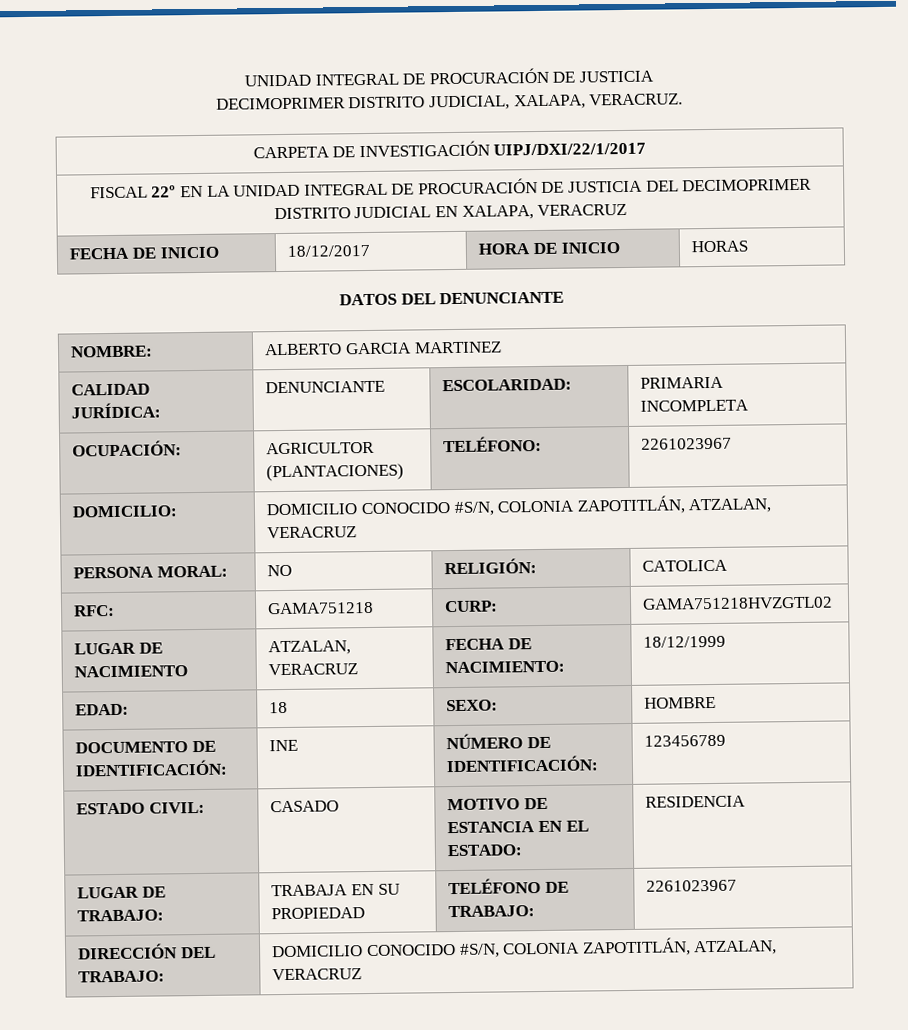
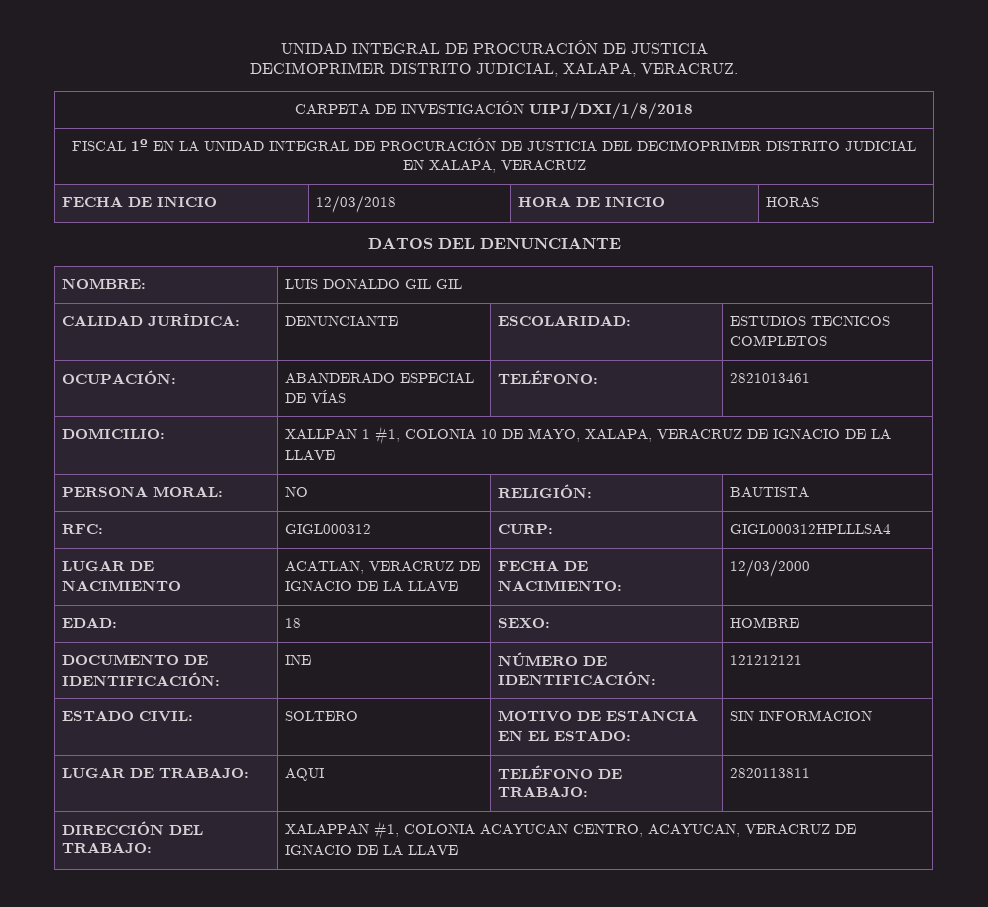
- CARPETA DE INVESTIGACIÓN UIPJ/DXI/22/1/2017
+ CARPETA DE INVESTIGACIÓN UIPJ/DXI/1/8/2018
- FISCAL 22º EN LA UNIDAD INTEGRAL DE PROCURACIÓN DE JUSTICIA DEL DECIMOPRIMER DISTRITO JUDICIAL EN XALAPA, VERACRUZ
+ FISCAL 1º EN LA UNIDAD INTEGRAL DE PROCURACIÓN DE JUSTICIA DEL DECIMOPRIMER DISTRITO JUDICIAL EN XALAPA, VERACRUZ
- FECHA DE INICIO | 18/12/2017 | HORA DE INICIO | HORAS
+ FECHA DE INICIO | 12/03/2018 | HORA DE INICIO | HORAS
- NOMBRE: | ALBERTO GARCIA MARTINEZ
+ NOMBRE: | LUIS DONALDO GIL GIL
- CALIDAD JURÍDICA: | DENUNCIANTE | ESCOLARIDAD: | PRIMARIA INCOMPLETA
- OCUPACIÓN: | AGRICULTOR (PLANTACIONES) | TELÉFONO: | 2261023967
+ CALIDAD JURÍDICA: | DENUNCIANTE | ESCOLARIDAD: | ESTUDIOS TECNICOS COMPLETOS
+ OCUPACIÓN: | ABANDERADO ESPECIAL DE VÍAS | TELÉFONO: | 2821013461
- DOMICILIO: | DOMICILIO CONOCIDO #S/N, COLONIA ZAPOTITLÁN, ATZALAN, VERACRUZ
+ DOMICILIO: | XALLPAN 1 #1, COLONIA 10 DE MAYO, XALAPA, VERACRUZ DE IGNACIO DE LA LLAVE
- PERSONA MORAL: | NO | RELIGIÓN: | CATOLICA
+ PERSONA MORAL: | NO | RELIGIÓN: | BAUTISTA
- RFC: | GAMA751218 | CURP: | GAMA751218HVZGTL02
+ RFC: | GIGL000312 | CURP: | GIGL000312HPLLLSA4
- LUGAR DE NACIMIENTO | ATZALAN, VERACRUZ | FECHA DE NACIMIENTO: | 18/12/1999
+ LUGAR DE NACIMIENTO | ACATLAN, VERACRUZ DE IGNACIO DE LA LLAVE | FECHA DE NACIMIENTO: | 12/03/2000
- DOCUMENTO DE IDENTIFICACIÓN: | INE | NÚMERO DE IDENTIFICACIÓN: | 123456789
+ DOCUMENTO DE IDENTIFICACIÓN: | INE | NÚMERO DE IDENTIFICACIÓN: | 121212121
- ESTADO CIVIL: | CASADO | MOTIVO DE ESTANCIA EN EL ESTADO: | RESIDENCIA
+ ESTADO CIVIL: | SOLTERO | MOTIVO DE ESTANCIA EN EL ESTADO: | SIN INFORMACION
- LUGAR DE TRABAJO: | TRABAJA EN SU PROPIEDAD | TELÉFONO DE TRABAJO: | 2261023967
+ LUGAR DE TRABAJO: | AQUI | TELÉFONO DE TRABAJO: | 2820113811
- DIRECCIÓN DEL TRABAJO: | DOMICILIO CONOCIDO #S/N, COLONIA ZAPOTITLÁN, ATZALAN, VERACRUZ
+ DIRECCIÓN DEL TRABAJO: | XALAPPAN #1, COLONIA ACAYUCAN CENTRO, ACAYUCAN, VERACRUZ DE IGNACIO DE LA LLAVE

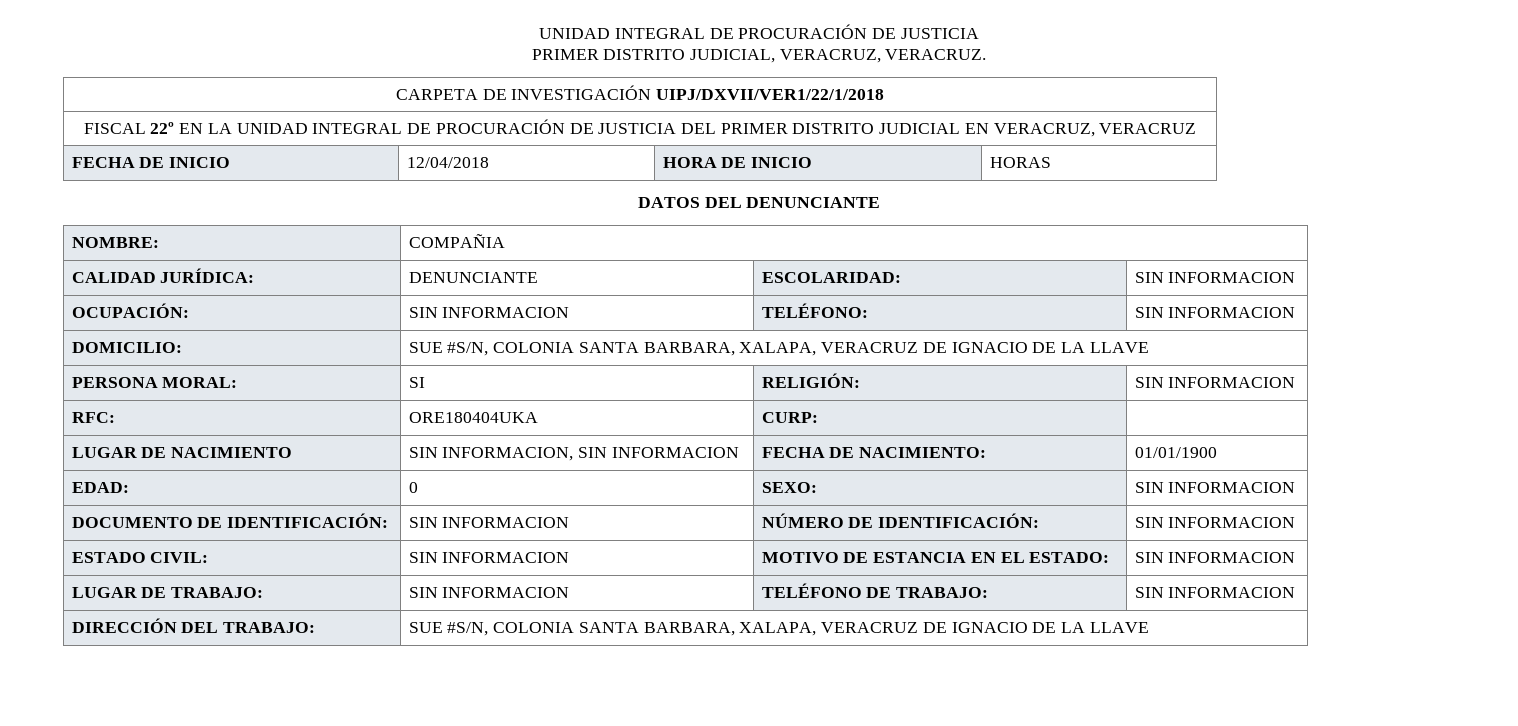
- DECIMOPRIMER DISTRITO JUDICIAL, XALAPA, VERACRUZ.
+ PRIMER DISTRITO JUDICIAL, VERACRUZ, VERACRUZ.
- CARPETA DE INVESTIGACIÓN UIPJ/DXI/1/8/2018
+ CARPETA DE INVESTIGACIÓN UIPJ/DXVII/VER1/22/1/2018
- FISCAL 1º EN LA UNIDAD INTEGRAL DE PROCURACIÓN DE JUSTICIA DEL DECIMOPRIMER DISTRITO JUDICIAL EN XALAPA, VERACRUZ
+ FISCAL 22º EN LA UNIDAD INTEGRAL DE PROCURACIÓN DE JUSTICIA DEL PRIMER DISTRITO JUDICIAL EN VERACRUZ, VERACRUZ
- FECHA DE INICIO | 12/03/2018 | HORA DE INICIO | HORAS
+ FECHA DE INICIO | 12/04/2018 | HORA DE INICIO | HORAS
- NOMBRE: | LUIS DONALDO GIL GIL
+ NOMBRE: | COMPAÑIA
- CALIDAD JURÍDICA: | DENUNCIANTE | ESCOLARIDAD: | ESTUDIOS TECNICOS COMPLETOS
- OCUPACIÓN: | ABANDERADO ESPECIAL DE VÍAS | TELÉFONO: | 2821013461
+ CALIDAD JURÍDICA: | DENUNCIANTE | ESCOLARIDAD: | SIN INFORMACION
+ OCUPACIÓN: | SIN INFORMACION | TELÉFONO: | SIN INFORMACION
- DOMICILIO: | XALLPAN 1 #1, COLONIA 10 DE MAYO, XALAPA, VERACRUZ DE IGNACIO DE LA LLAVE
+ DOMICILIO: | SUE #S/N, COLONIA SANTA BARBARA, XALAPA, VERACRUZ DE IGNACIO DE LA LLAVE
- PERSONA MORAL: | NO | RELIGIÓN: | BAUTISTA
+ PERSONA MORAL: | SI | RELIGIÓN: | SIN INFORMACION
- RFC: | GIGL000312 | CURP: | GIGL000312HPLLLSA4
+ RFC: | ORE180404UKA | CURP: |
- LUGAR DE NACIMIENTO | ACATLAN, VERACRUZ DE IGNACIO DE LA LLAVE | FECHA DE NACIMIENTO: | 12/03/2000
+ LUGAR DE NACIMIENTO | SIN INFORMACION, SIN INFORMACION | FECHA DE NACIMIENTO: | 01/01/1900
- EDAD: | 18 | SEXO: | HOMBRE
+ EDAD: | 0 | SEXO: | SIN INFORMACION
- DOCUMENTO DE IDENTIFICACIÓN: | INE | NÚMERO DE IDENTIFICACIÓN: | 121212121
+ DOCUMENTO DE IDENTIFICACIÓN: | SIN INFORMACION | NÚMERO DE IDENTIFICACIÓN: | SIN INFORMACION
- ESTADO CIVIL: | SOLTERO | MOTIVO DE ESTANCIA EN EL ESTADO: | SIN INFORMACION
+ ESTADO CIVIL: | SIN INFORMACION | MOTIVO DE ESTANCIA EN EL ESTADO: | SIN INFORMACION
- LUGAR DE TRABAJO: | AQUI | TELÉFONO DE TRABAJO: | 2820113811
+ LUGAR DE TRABAJO: | SIN INFORMACION | TELÉFONO DE TRABAJO: | SIN INFORMACION
- DIRECCIÓN DEL TRABAJO: | XALAPPAN #1, COLONIA ACAYUCAN CENTRO, ACAYUCAN, VERACRUZ DE IGNACIO DE LA LLAVE
+ DIRECCIÓN DEL TRABAJO: | SUE #S/N, COLONIA SANTA BARBARA, XALAPA, VERACRUZ DE IGNACIO DE LA LLAVE

